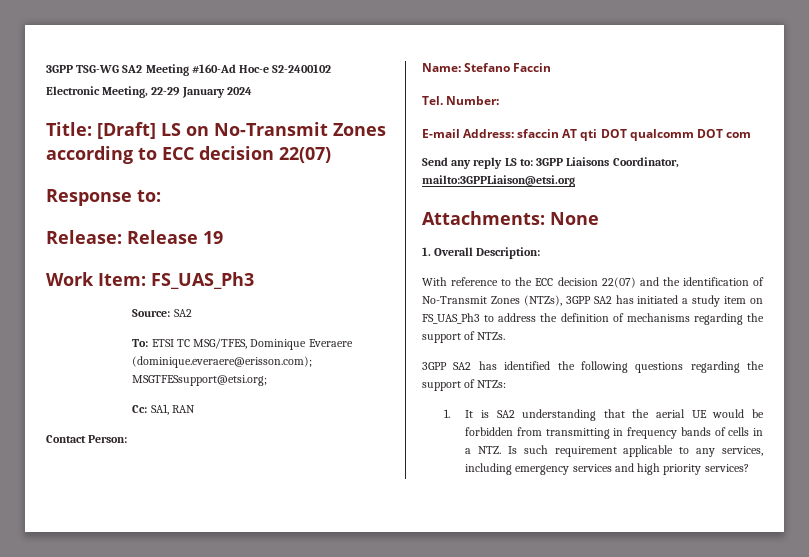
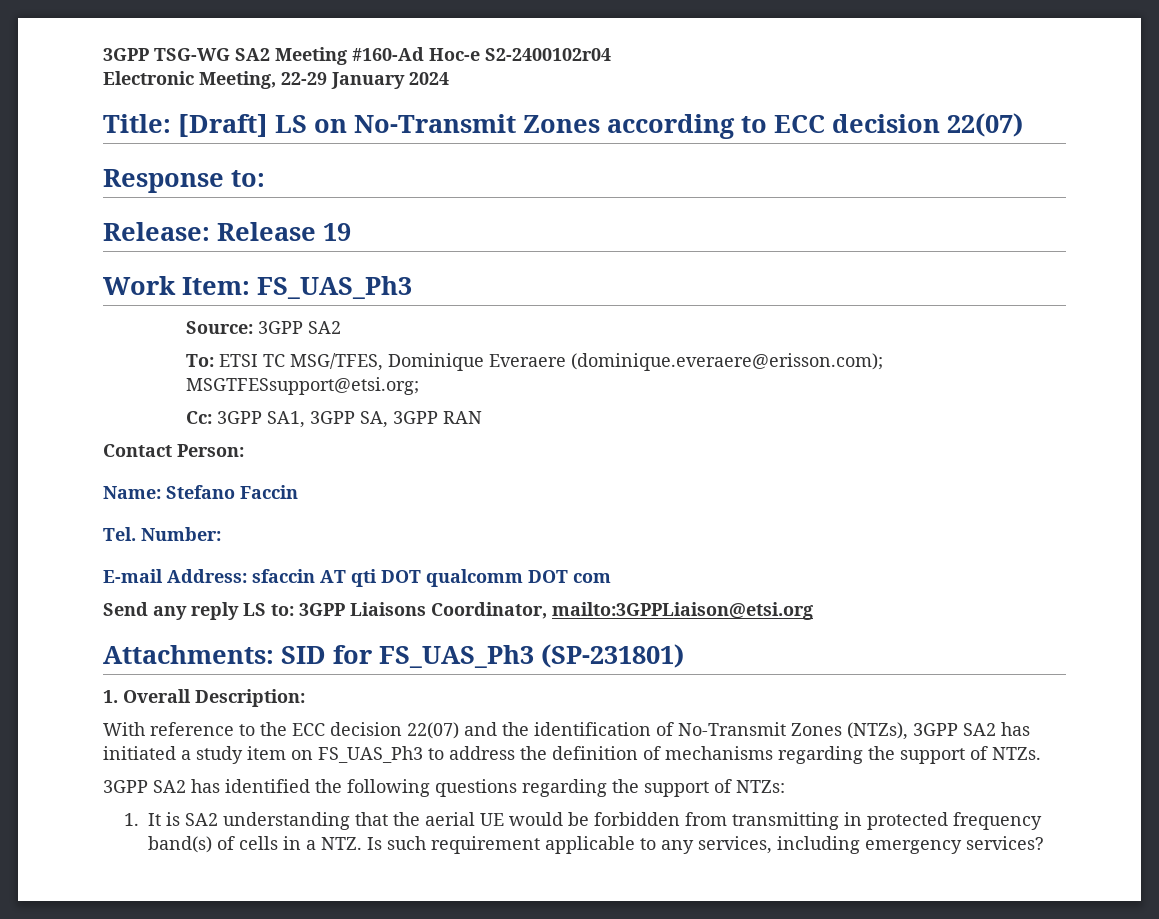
- 3GPP TSG-WG SA2 Meeting #160-Ad Hoc-e S2-2400102
+ 3GPP TSG-WG SA2 Meeting #160-Ad Hoc-e S2-2400102r04
- Source: SA2
+ Source: 3GPP SA2
- Cc: SA1, RAN
+ Cc: 3GPP SA1, 3GPP SA, 3GPP RAN
- Attachments: None
+ Attachments: SID for FS_UAS_Ph3 (SP-231801)
- 1. It is SA2 understanding that the aerial UE would be forbidden from transmitting in frequency bands of cells in a NTZ. Is such requirement applicable to any services, including emergency services and high priority services?
+ 1. It is SA2 understanding that the aerial UE would be forbidden from transmitting in protected frequency band(s) of cells in a NTZ. Is such requirement applicable to any services, including emergency services?

